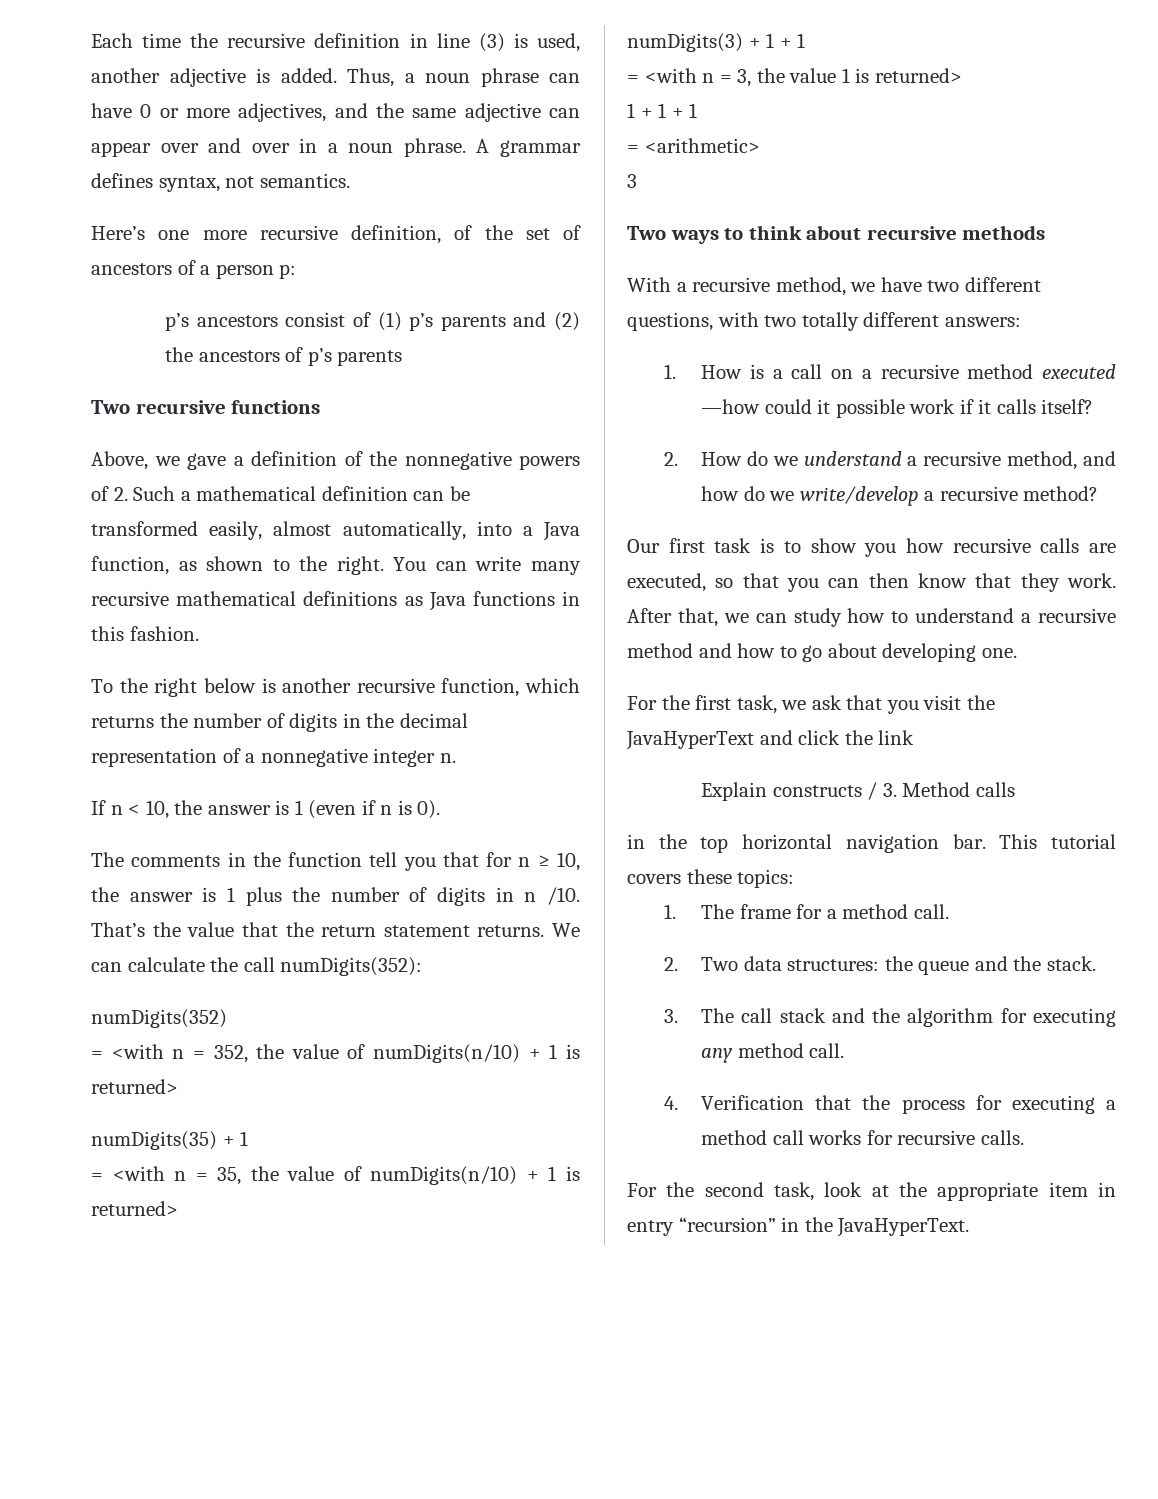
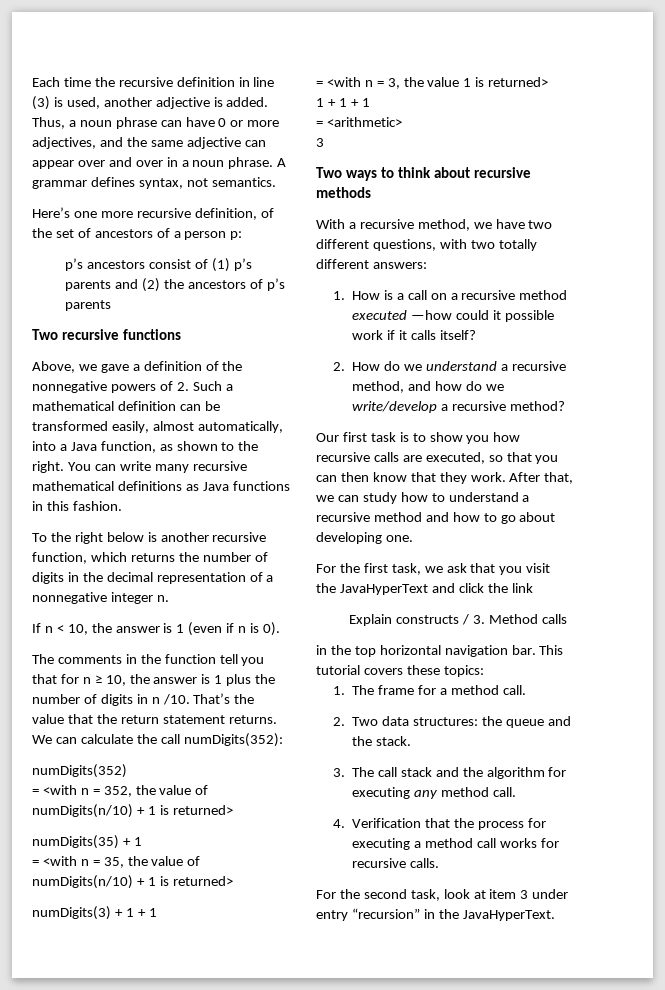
- For the second task, look at the appropriate item in entry “recursion” in the JavaHyperText.
+ For the second task, look at item 3 under entry “recursion” in the JavaHyperText.

